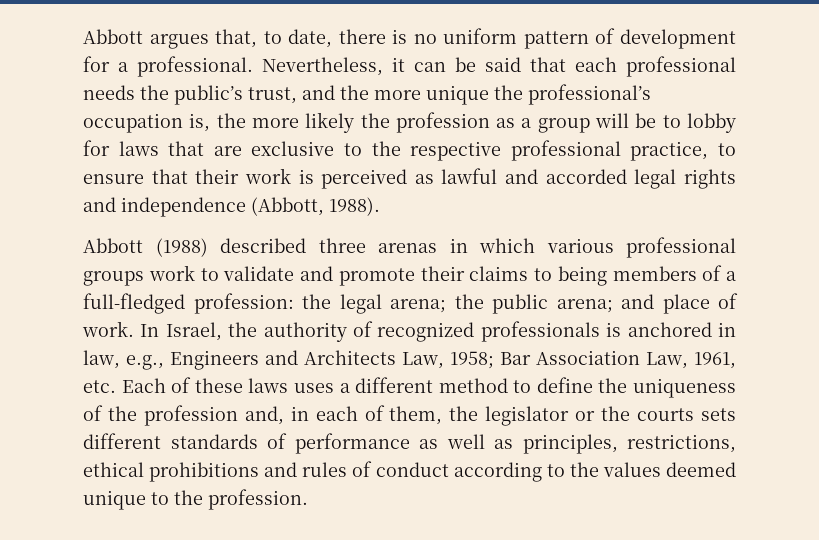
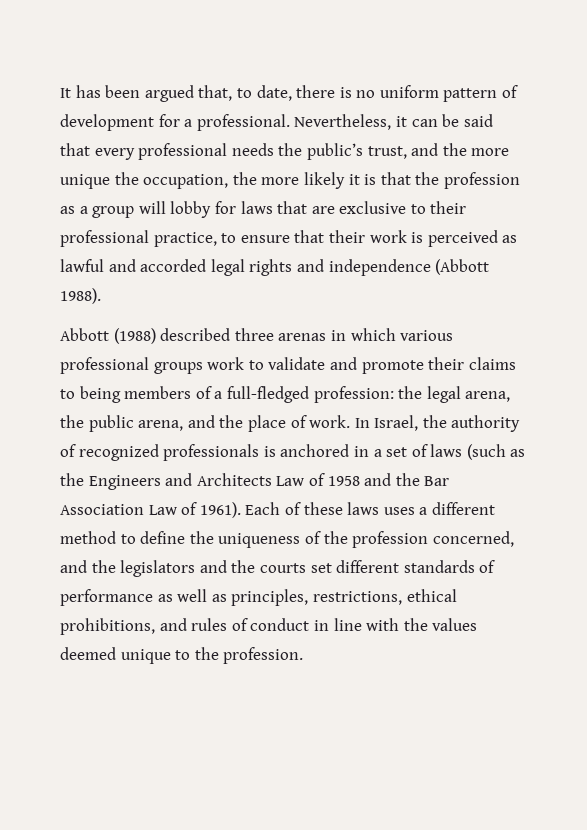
- Abbott argues that, to date, there is no uniform pattern of development for a professional.
+ It has been argued that, to date, there is no uniform pattern of development for a professional.
- Nevertheless, it can be said that each professional needs the public’s trust, and the more unique the professional’s occupation is, the more likely the profession as a group will be to lobby for laws that are exclusive to the respective professional practice, to ensure that their work is perceived as lawful and accorded legal rights and independence (Abbott, 1988).
+ Nevertheless, it can be said that every professional needs the public’s trust, and the more unique the occupation, the more likely it is that the profession as a group will lobby for laws that are exclusive to their professional practice, to ensure that their work is perceived as lawful and accorded legal rights and independence (Abbott 1988).
- Abbott (1988) described three arenas in which various professional groups work to validate and promote their claims to being members of a full-fledged profession: the legal arena; the public arena; and place of work.
+ Abbott (1988) described three arenas in which various professional groups work to validate and promote their claims to being members of a full-fledged profession: the legal arena, the public arena, and the place of work.
- In Israel, the authority of recognized professionals is anchored in law, e.g., Engineers and Architects Law, 1958; Bar Association Law, 1961, etc. Each of these laws uses a different method to define the uniqueness of the profession and, in each of them, the legislator or the courts sets different standards of performance as well as principles, restrictions, ethical prohibitions and rules of conduct according to the values deemed unique to the profession.
+ In Israel, the authority of recognized professionals is anchored in a set of laws (such as the Engineers and Architects Law of 1958 and the Bar Association Law of 1961). Each of these laws uses a different method to define the uniqueness of the profession concerned, and the legislators and the courts set different standards of performance as well as principles, restrictions, ethical prohibitions, and rules of conduct in line with the values deemed unique to the profession.

